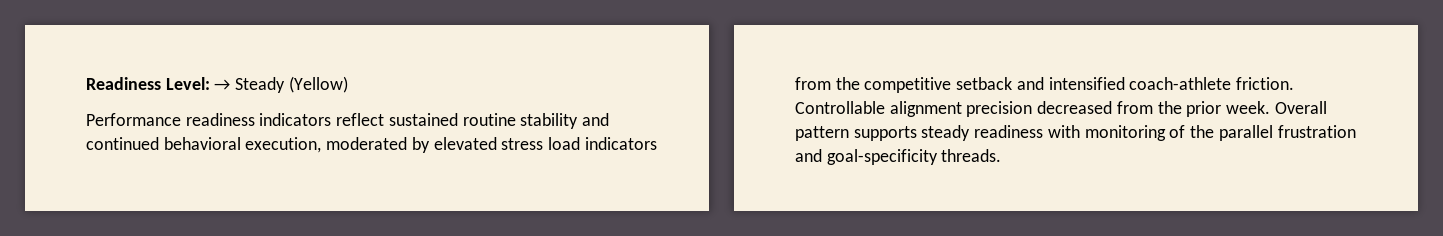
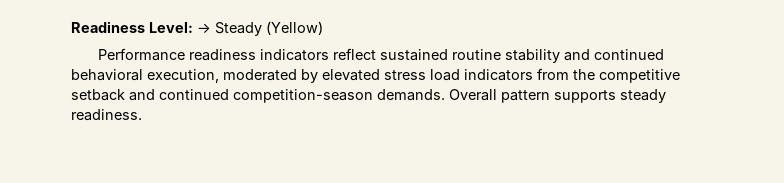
- Performance readiness indicators reflect sustained routine stability and continued behavioral execution, moderated by elevated stress load indicators from the competitive setback and intensified coach-athlete friction. Controllable alignment precision decreased from the prior week. Overall pattern supports steady readiness with monitoring of the parallel frustration and goal-specificity threads.
+ Performance readiness indicators reflect sustained routine stability and continued behavioral execution, moderated by elevated stress load indicators from the competitive setback and continued competition-season demands. Overall pattern supports steady readiness.

